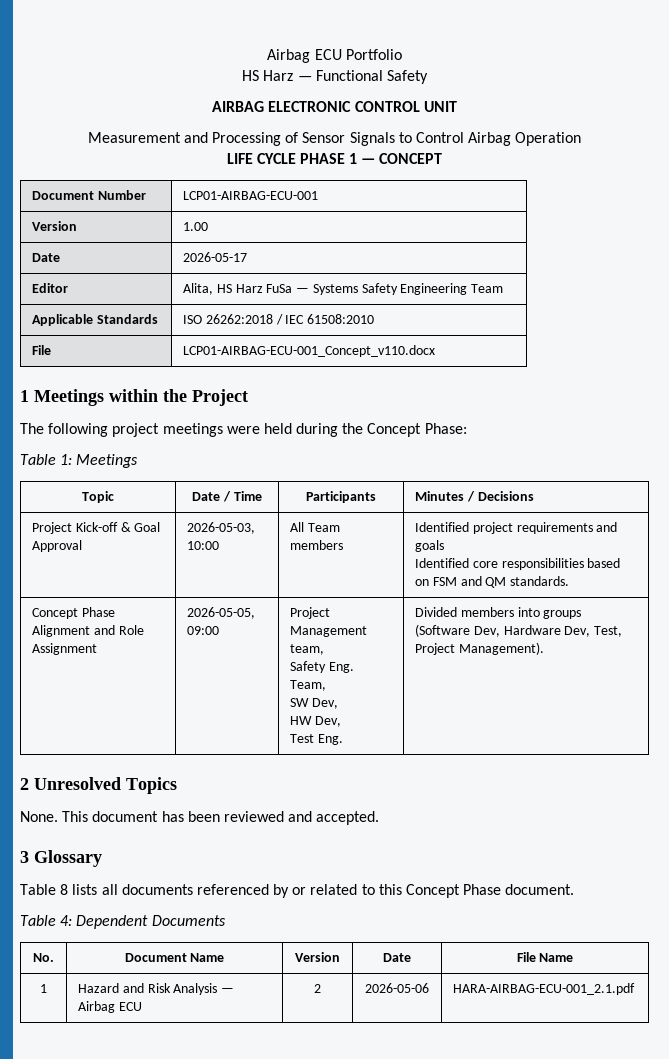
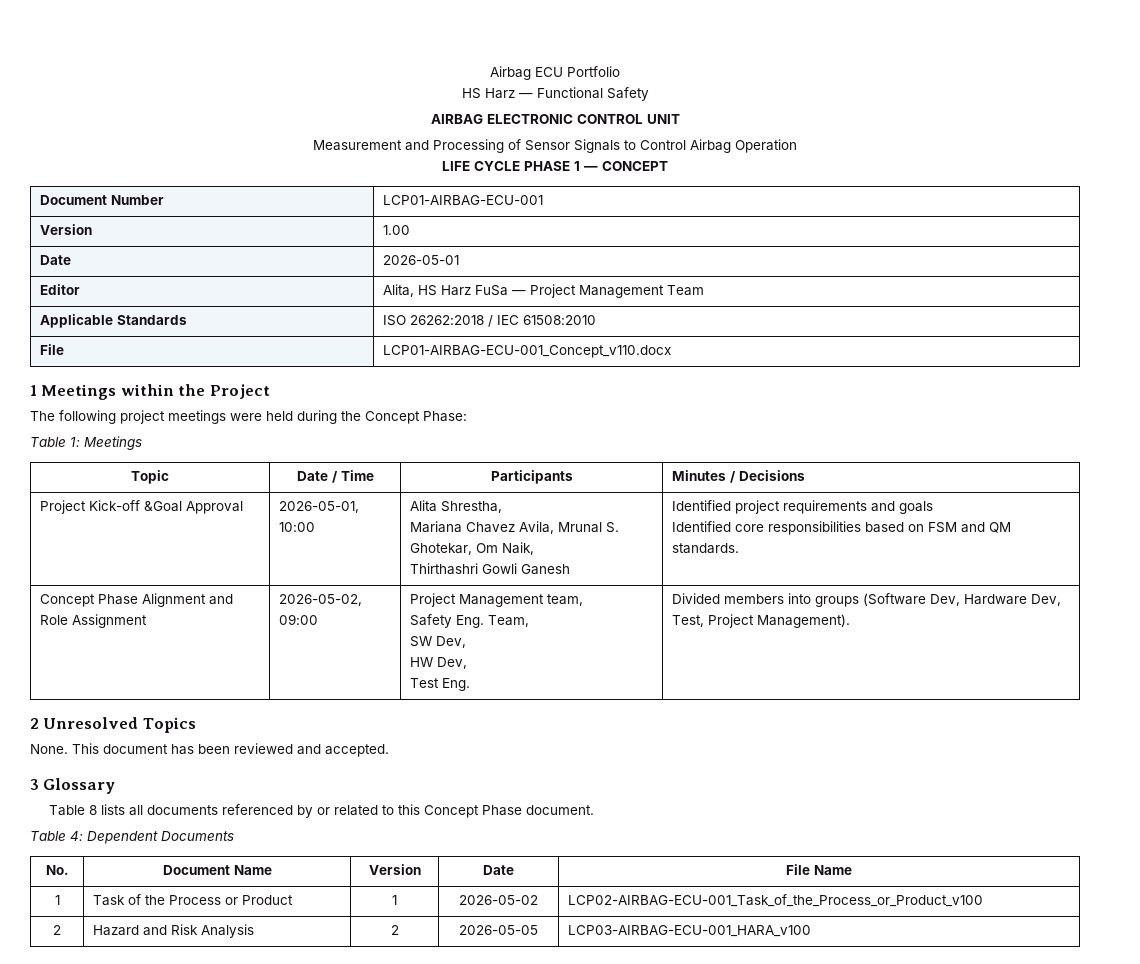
- Date | 2026-05-17
+ Date | 2026-05-01
- Editor | Alita, HS Harz FuSa — Systems Safety Engineering Team
+ Editor | Alita, HS Harz FuSa — Project Management Team
- Project Kick-off & Goal Approval | 2026-05-03, 10:00 | All Team members | Identified project requirements and goals
+ Project Kick-off &Goal Approval | 2026-05-01, 10:00 | Alita Shrestha,
+ Mariana Chavez Avila, Mrunal S. Ghotekar, Om Naik,
+ Thirthashri Gowli Ganesh | Identified project requirements and goals
- Concept Phase Alignment and Role Assignment | 2026-05-05, 09:00 | Project Management team,
+ Concept Phase Alignment and Role Assignment | 2026-05-02, 09:00 | Project Management team,
- 1 | Hazard and Risk Analysis — Airbag ECU | 2 | 2026-05-06 | HARA-AIRBAG-ECU-001_2.1.pdf
+ 1 | Task of the Process or Product | 1 | 2026-05-02 | LCP02-AIRBAG-ECU-001_Task_of_the_Process_or_Product_v100
+ 2 | Hazard and Risk Analysis | 2 | 2026-05-05 | LCP03-AIRBAG-ECU-001_HARA_v100

